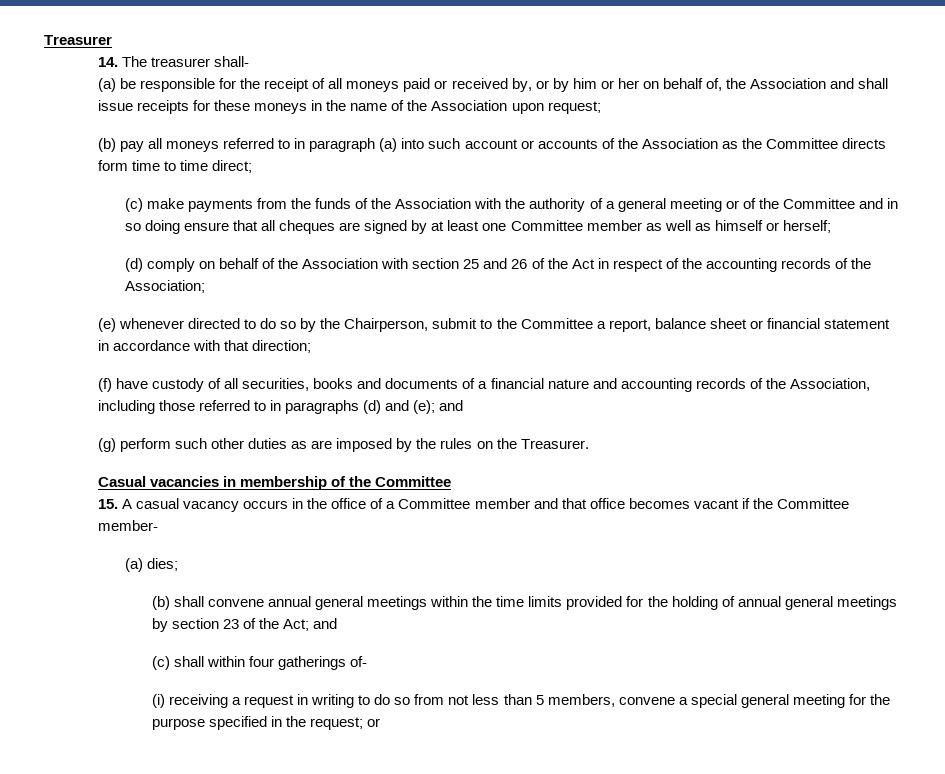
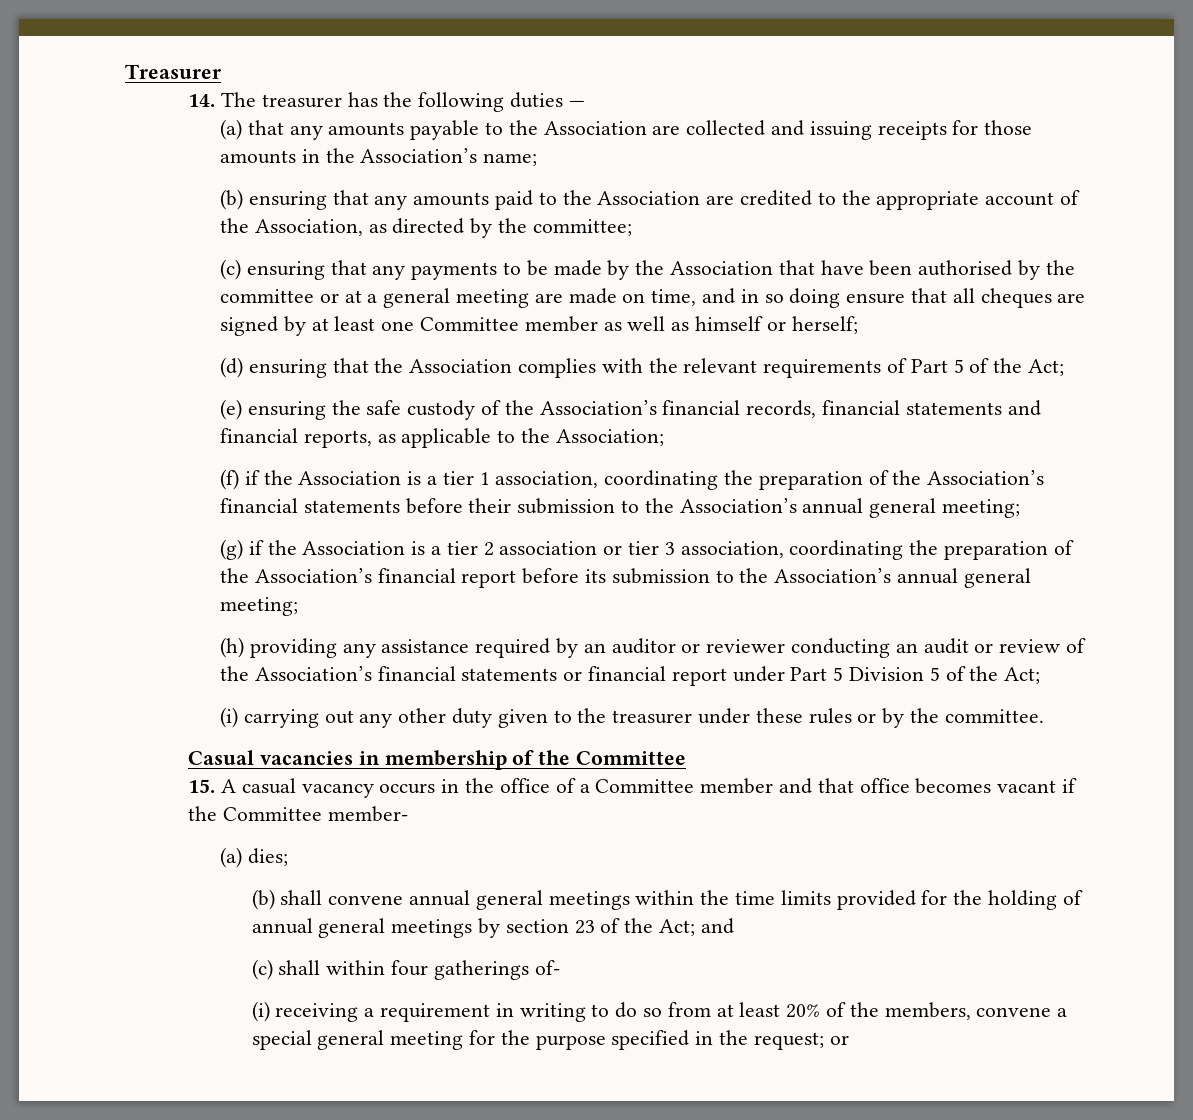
- 14. The treasurer shall-
- (a) be responsible for the receipt of all moneys paid or received by, or by him or her on behalf of, the Association and shall issue receipts for these moneys in the name of the Association upon request;
- (b) pay all moneys referred to in paragraph (a) into such account or accounts of the Association as the Committee directs form time to time direct;
- (c) make payments from the funds of the Association with the authority of a general meeting or of the Committee and in so doing ensure that all cheques are signed by at least one Committee member as well as himself or herself;
+ 14. The treasurer has the following duties —
+ (a) that any amounts payable to the Association are collected and issuing receipts for those amounts in the Association’s name;
+ (b) ensuring that any amounts paid to the Association are credited to the appropriate account of the Association, as directed by the committee;
+ (c) ensuring that any payments to be made by the Association that have been authorised by the committee or at a general meeting are made on time, and in so doing ensure that all cheques are signed by at least one Committee member as well as himself or herself;
- (d) comply on behalf of the Association with section 25 and 26 of the Act in respect of the accounting records of the Association;
- (e) whenever directed to do so by the Chairperson, submit to the Committee a report, balance sheet or financial statement in accordance with that direction;
- (f) have custody of all securities, books and documents of a financial nature and accounting records of the Association, including those referred to in paragraphs (d) and (e); and
- (g) perform such other duties as are imposed by the rules on the Treasurer.
+ (d) ensuring that the Association complies with the relevant requirements of Part 5 of the Act;
+ (e) ensuring the safe custody of the Association’s financial records, financial statements and financial reports, as applicable to the Association;
+ (f) if the Association is a tier 1 association, coordinating the preparation of the Association’s financial statements before their submission to the Association’s annual general meeting;
+ (g) if the Association is a tier 2 association or tier 3 association, coordinating the preparation of the Association’s financial report before its submission to the Association’s annual general meeting;
+ (h) providing any assistance required by an auditor or reviewer conducting an audit or review of the Association’s financial statements or financial report under Part 5 Division 5 of the Act;
+ (i) carrying out any other duty given to the treasurer under these rules or by the committee.
- (i) receiving a request in writing to do so from not less than 5 members, convene a special general meeting for the purpose specified in the request; or
+ (i) receiving a requirement in writing to do so from at least 20% of the members, convene a special general meeting for the purpose specified in the request; or

